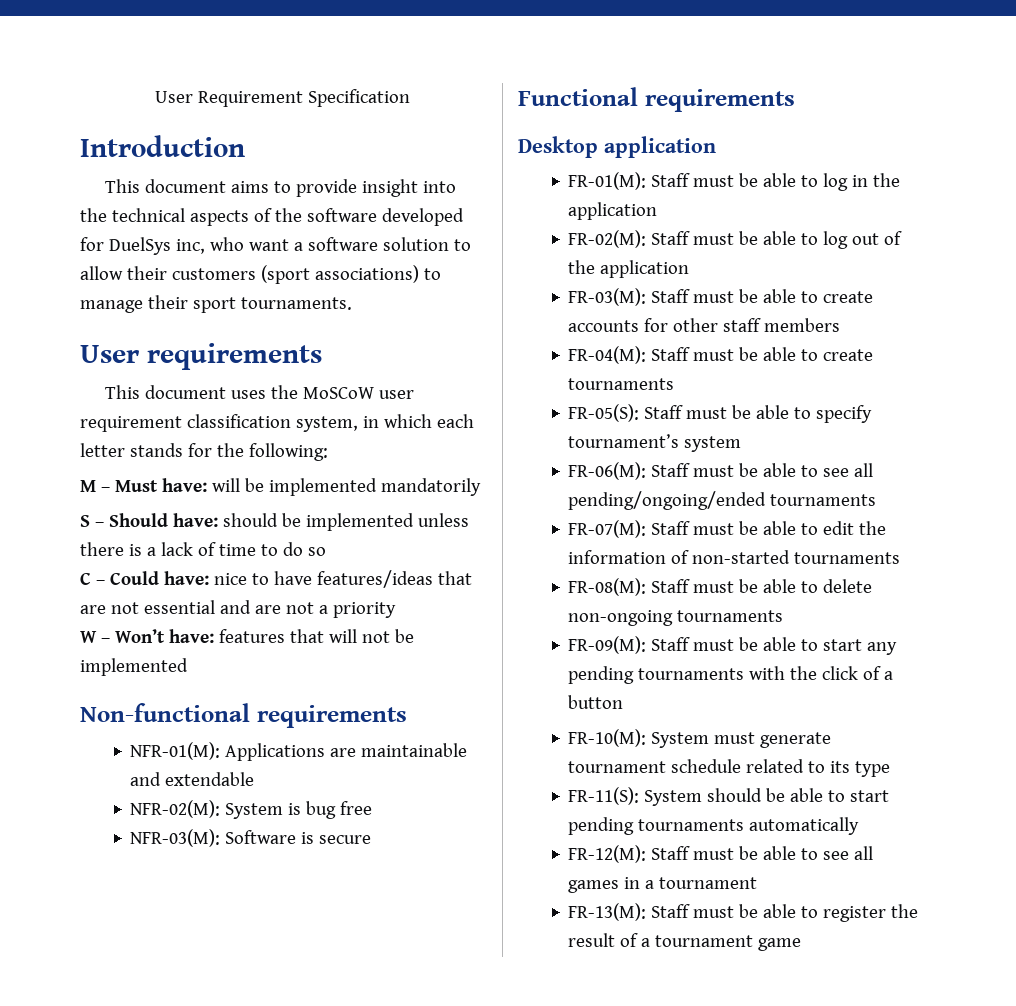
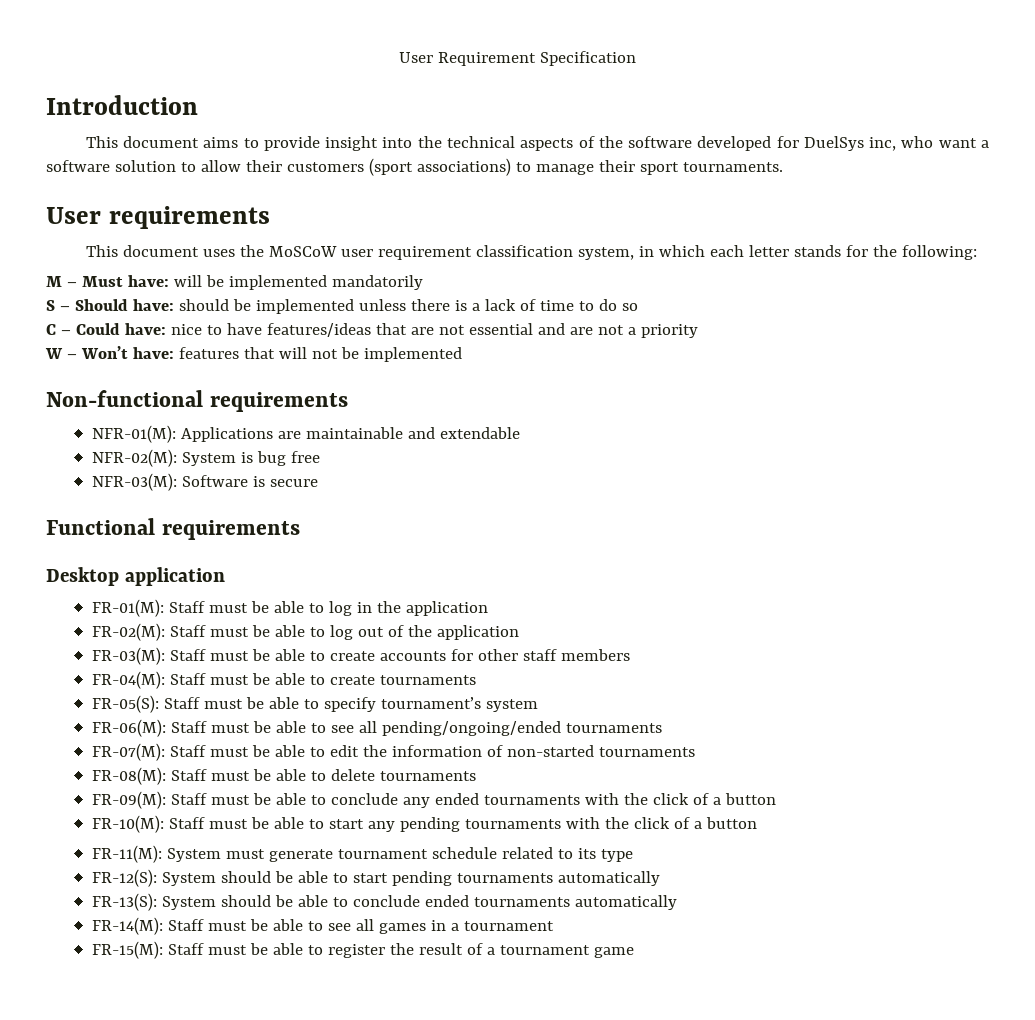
- FR-08(M): Staff must be able to delete non-ongoing tournaments
+ FR-08(M): Staff must be able to delete tournaments
- FR-09(M): Staff must be able to start any pending tournaments with the click of a button
+ FR-09(M): Staff must be able to conclude any ended tournaments with the click of a button
+ FR-10(M): Staff must be able to start any pending tournaments with the click of a button
- FR-10(M): System must generate tournament schedule related to its type
+ FR-11(M): System must generate tournament schedule related to its type
- FR-11(S): System should be able to start pending tournaments automatically
+ FR-12(S): System should be able to start pending tournaments automatically
- FR-12(M): Staff must be able to see all games in a tournament
+ FR-13(S): System should be able to conclude ended tournaments automatically
+ FR-14(M): Staff must be able to see all games in a tournament
- FR-13(M): Staff must be able to register the result of a tournament game
+ FR-15(M): Staff must be able to register the result of a tournament game

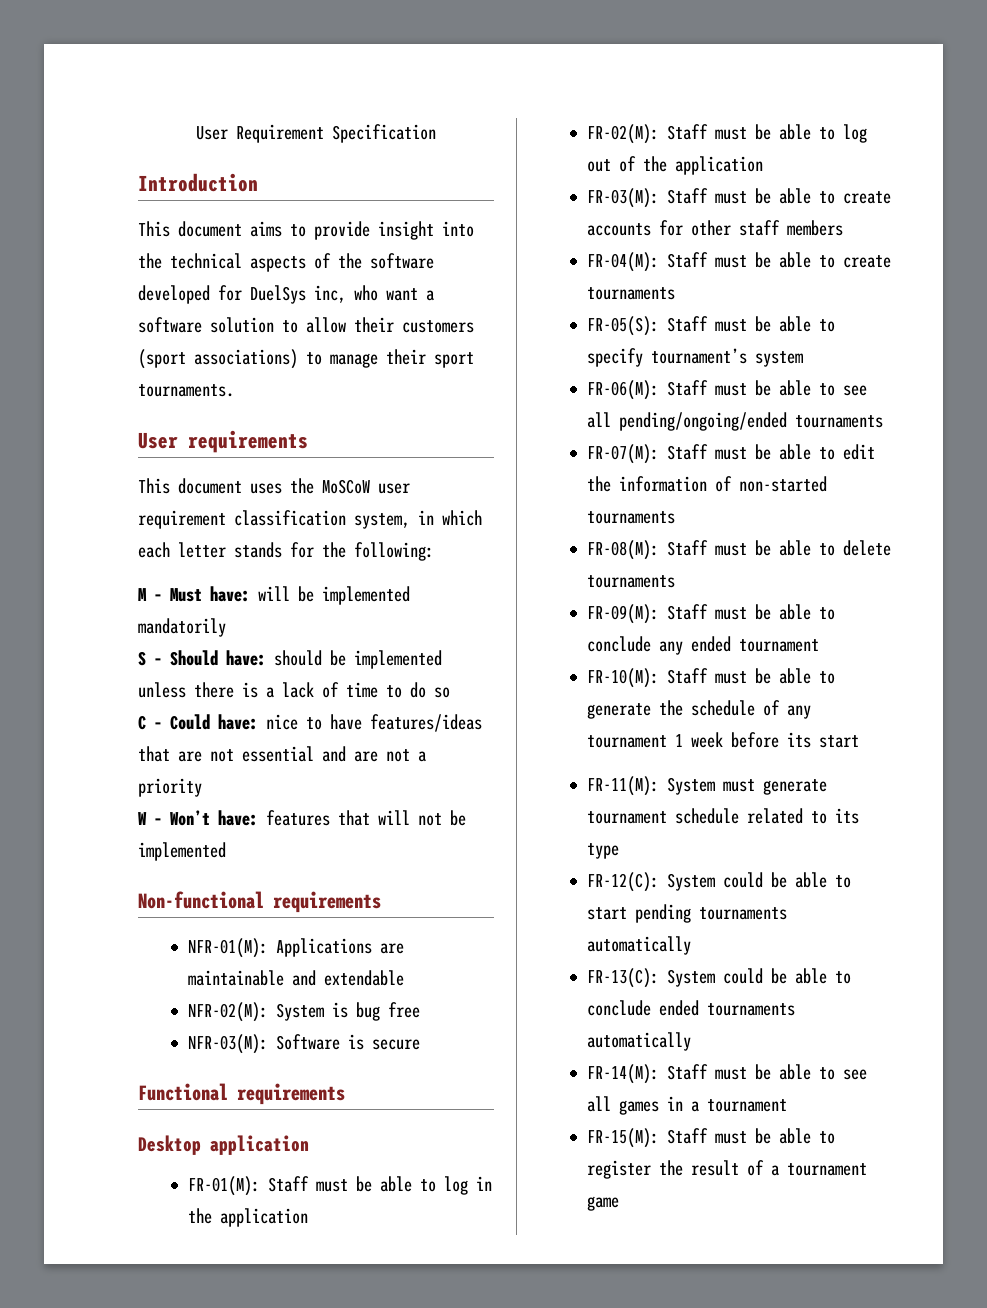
- FR-09(M): Staff must be able to conclude any ended tournaments with the click of a button
+ FR-09(M): Staff must be able to conclude any ended tournament
- FR-10(M): Staff must be able to start any pending tournaments with the click of a button
+ FR-10(M): Staff must be able to generate the schedule of any tournament 1 week before its start
- FR-12(S): System should be able to start pending tournaments automatically
+ FR-12(C): System could be able to start pending tournaments automatically
- FR-13(S): System should be able to conclude ended tournaments automatically
+ FR-13(C): System could be able to conclude ended tournaments automatically

